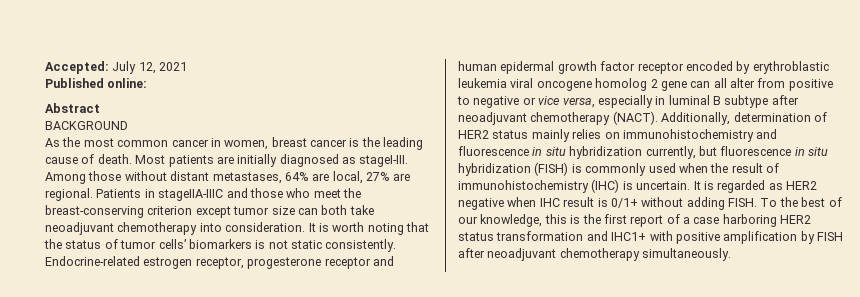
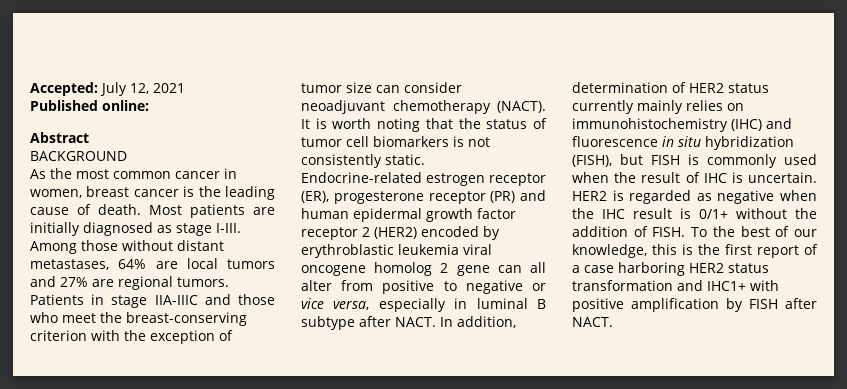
- Most patients are initially diagnosed as stageⅠ-Ⅲ.
+ Most patients are initially diagnosed as stage I-III.
- Among those without distant metastases, 64% are local, 27% are regional. Patients in stageⅡA-ⅢC and those who meet the breast-conserving criterion except tumor size can both take neoadjuvant chemotherapy into consideration.
+ Among those without distant metastases, 64% are local tumors and 27% are regional tumors. Patients in stage IIA-IIIC and those who meet the breast-conserving criterion with the exception of tumor size can consider neoadjuvant chemotherapy (NACT).
- It is worth noting that the status of tumor cells’ biomarkers is not static consistently. Endocrine-related estrogen receptor, progesterone receptor and human epidermal growth factor receptor encoded by erythroblastic leukemia viral oncogene homolog 2 gene can all alter from positive to negative or vice versa, especially in luminal B subtype after neoadjuvant chemotherapy (NACT). Additionally, determination of HER2 status mainly relies on immunohistochemistry and fluorescence in situ hybridization currently, but fluorescence in situ hybridization (FISH) is commonly used when the result of immunohistochemistry (IHC) is uncertain.
+ It is worth noting that the status of tumor cell biomarkers is not consistently static. Endocrine-related estrogen receptor (ER), progesterone receptor (PR) and human epidermal growth factor receptor 2 (HER2) encoded by erythroblastic leukemia viral oncogene homolog 2 gene can all alter from positive to negative or vice versa, especially in luminal B subtype after NACT. In addition, determination of HER2 status currently mainly relies on immunohistochemistry (IHC) and fluorescence in situ hybridization (FISH), but FISH is commonly used when the result of IHC is uncertain.
- It is regarded as HER2 negative when IHC result is 0/1+ without adding FISH.
+ HER2 is regarded as negative when the IHC result is 0/1+ without the addition of FISH.
- To the best of our knowledge, this is the first report of a case harboring HER2 status transformation and IHC1+ with positive amplification by FISH after neoadjuvant chemotherapy simultaneously.
+ To the best of our knowledge, this is the first report of a case harboring HER2 status transformation and IHC1+ with positive amplification by FISH after NACT.

